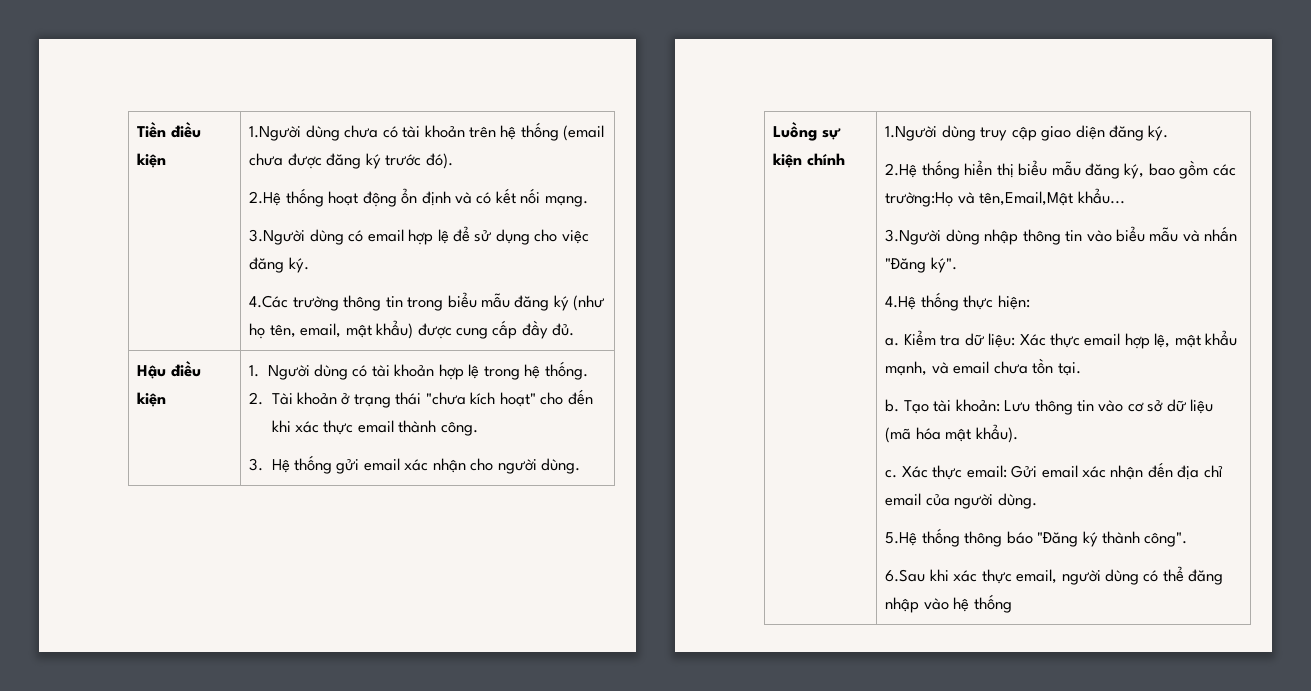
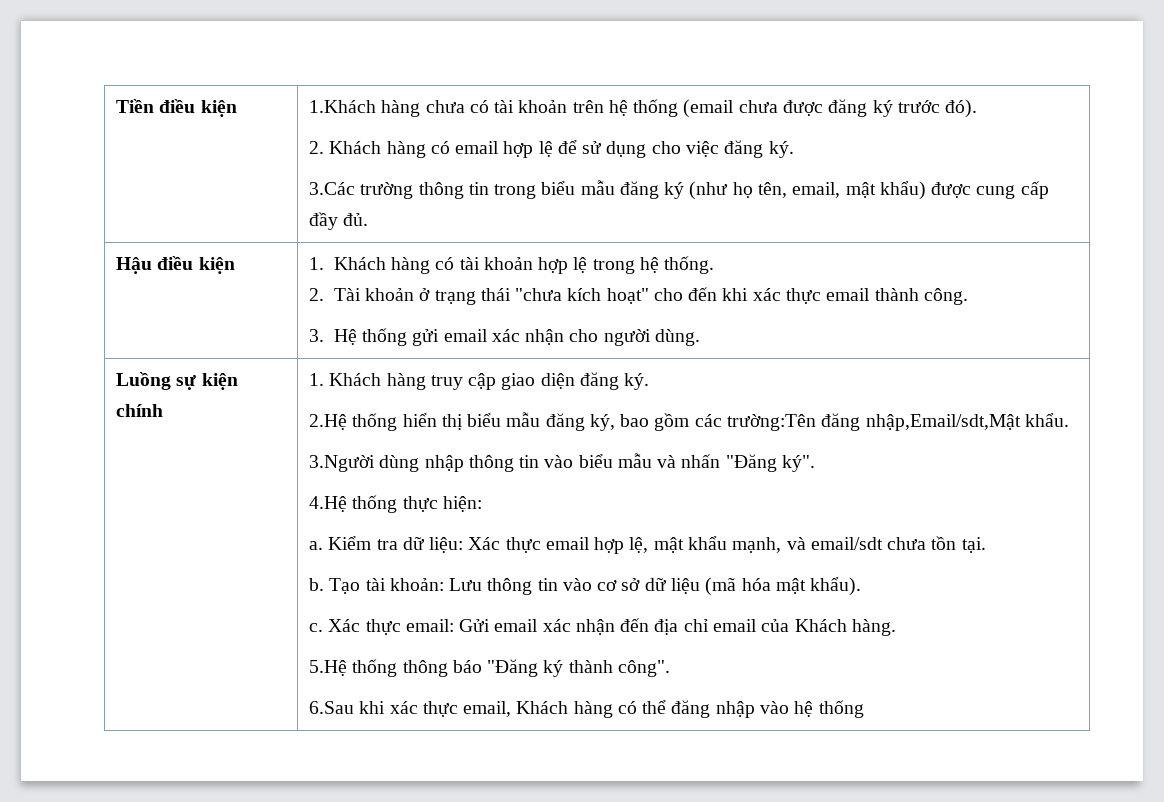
- 1.Người dùng chưa có tài khoản trên hệ thống (email chưa được đăng ký trước đó).
+ 1.Khách hàng chưa có tài khoản trên hệ thống (email chưa được đăng ký trước đó).
- 2.Hệ thống hoạt động ổn định và có kết nối mạng.
- 3.Người dùng có email hợp lệ để sử dụng cho việc đăng ký.
+ 2. Khách hàng có email hợp lệ để sử dụng cho việc đăng ký.
- 4.Các trường thông tin trong biểu mẫu đăng ký (như họ tên, email, mật khẩu) được cung cấp đầy đủ.
+ 3.Các trường thông tin trong biểu mẫu đăng ký (như họ tên, email, mật khẩu) được cung cấp đầy đủ.
- 1. Người dùng có tài khoản hợp lệ trong hệ thống.
+ 1. Khách hàng có tài khoản hợp lệ trong hệ thống.
- 1.Người dùng truy cập giao diện đăng ký.
+ 1. Khách hàng truy cập giao diện đăng ký.
- 2.Hệ thống hiển thị biểu mẫu đăng ký, bao gồm các trường:Họ và tên,Email,Mật khẩu...
+ 2.Hệ thống hiển thị biểu mẫu đăng ký, bao gồm các trường:Tên đăng nhập,Email/sdt,Mật khẩu.
- Kiểm tra dữ liệu: Xác thực email hợp lệ, mật khẩu mạnh, và email chưa tồn tại.
+ Kiểm tra dữ liệu: Xác thực email hợp lệ, mật khẩu mạnh, và email/sdt chưa tồn tại.
- Xác thực email: Gửi email xác nhận đến địa chỉ email của người dùng.
+ Xác thực email: Gửi email xác nhận đến địa chỉ email của Khách hàng.
- 6.Sau khi xác thực email, người dùng có thể đăng nhập vào hệ thống
+ 6.Sau khi xác thực email, Khách hàng có thể đăng nhập vào hệ thống

